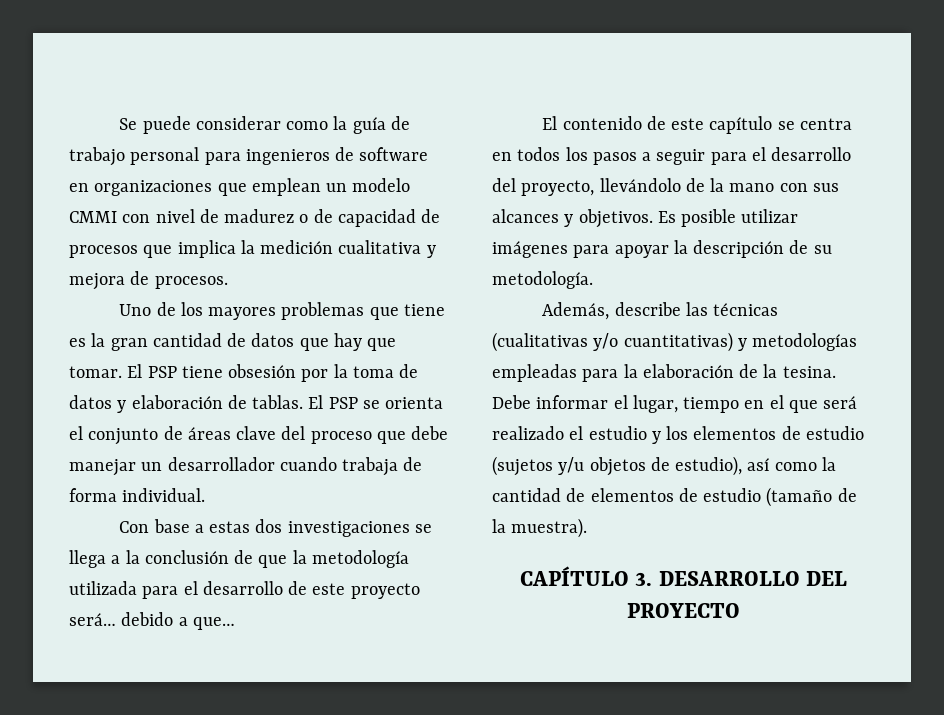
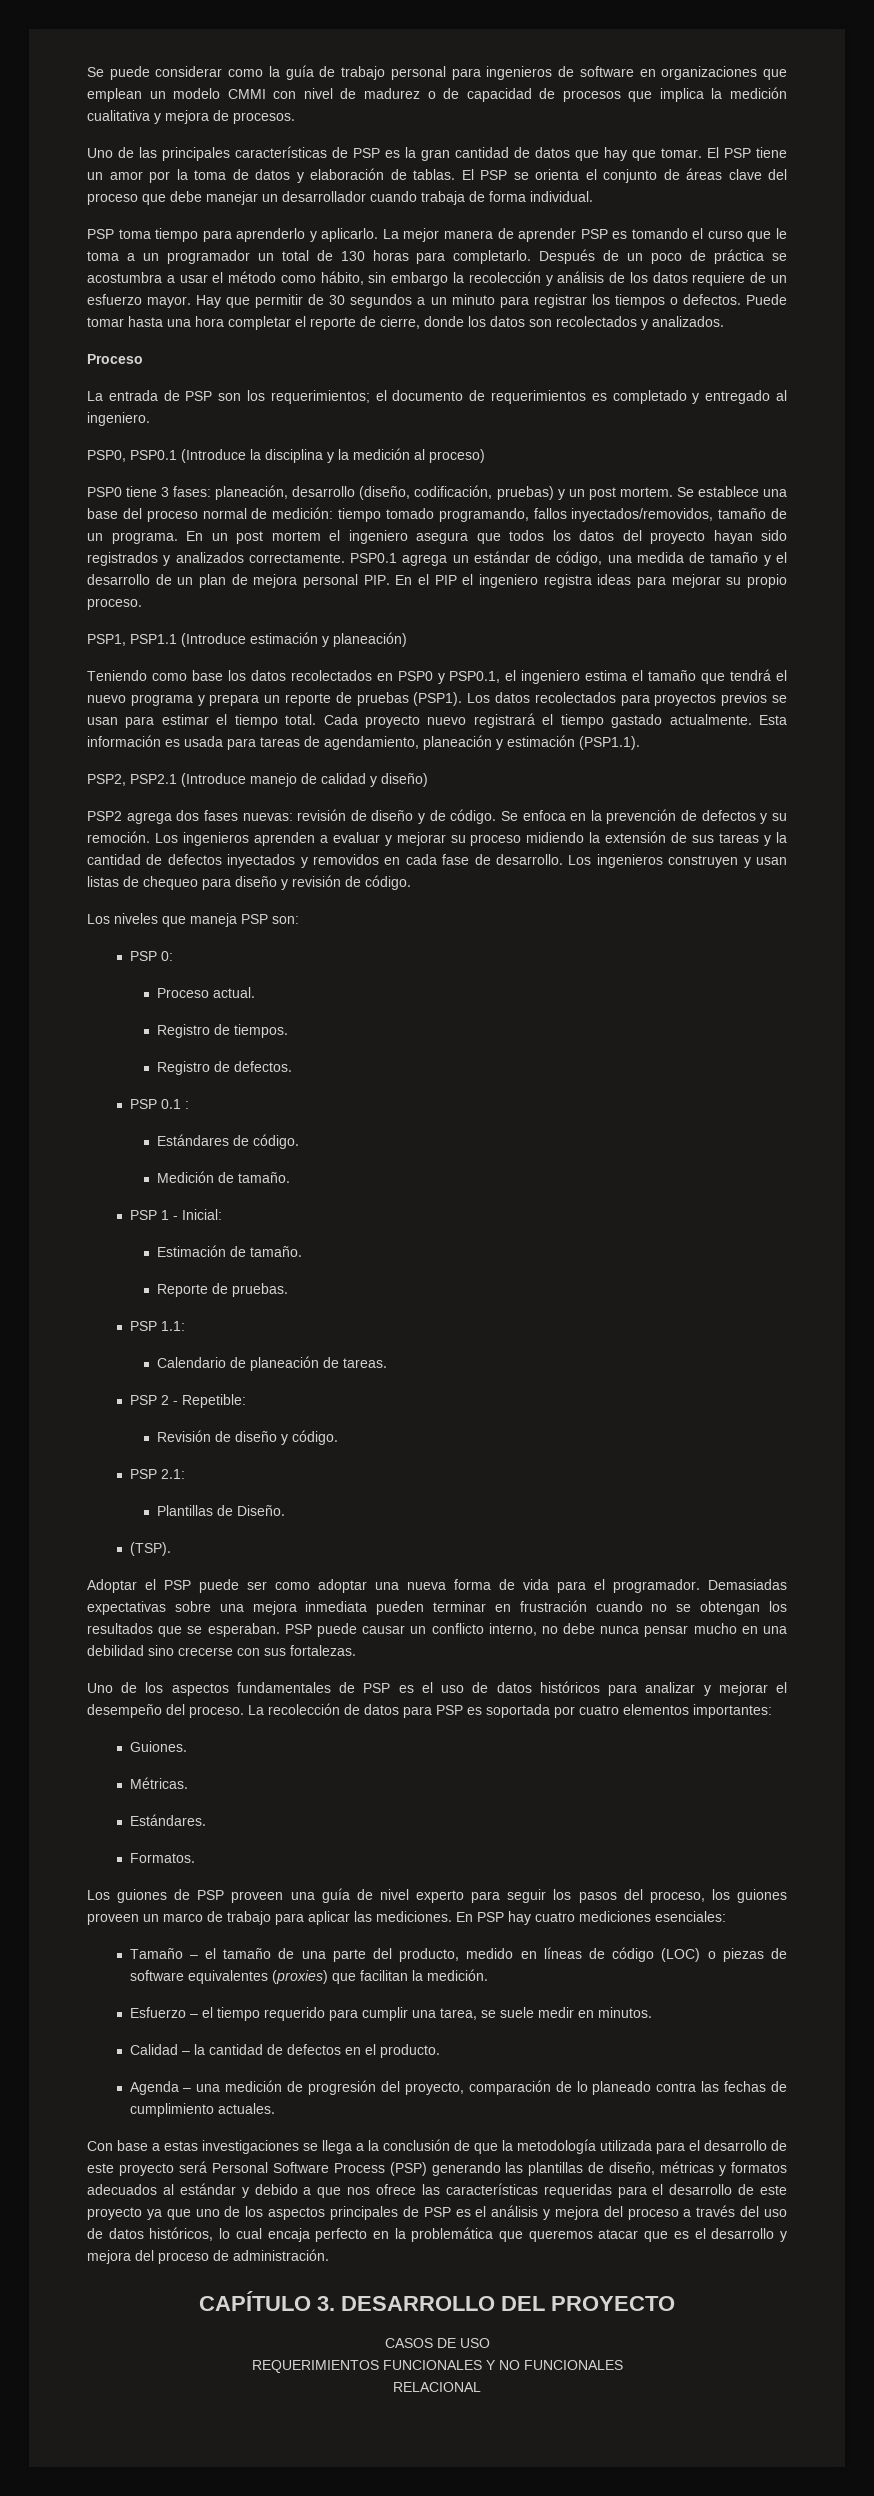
- Uno de los mayores problemas que tiene es la gran cantidad de datos que hay que tomar.
+ Uno de las principales características de PSP es la gran cantidad de datos que hay que tomar.
- El PSP tiene obsesión por la toma de datos y elaboración de tablas.
+ El PSP tiene un amor por la toma de datos y elaboración de tablas.
+ PSP toma tiempo para aprenderlo y aplicarlo. La mejor manera de aprender PSP es tomando el curso que le toma a un programador un total de 130 horas para completarlo. Después de un poco de práctica se acostumbra a usar el método como hábito, sin embargo la recolección y análisis de los datos requiere de un esfuerzo mayor. Hay que permitir de 30 segundos a un minuto para registrar los tiempos o defectos. Puede tomar hasta una hora completar el reporte de cierre, donde los datos son recolectados y analizados.
+ Proceso
+ La entrada de PSP son los requerimientos; el documento de requerimientos es completado y entregado al ingeniero.
+ PSP0, PSP0.1 (Introduce la disciplina y la medición al proceso)
+ PSP0 tiene 3 fases: planeación, desarrollo (diseño, codificación, pruebas) y un post mortem. Se establece una base del proceso normal de medición: tiempo tomado programando, fallos inyectados/removidos, tamaño de un programa. En un post mortem el ingeniero asegura que todos los datos del proyecto hayan sido registrados y analizados correctamente. PSP0.1 agrega un estándar de código, una medida de tamaño y el desarrollo de un plan de mejora personal PIP. En el PIP el ingeniero registra ideas para mejorar su propio proceso.
+ PSP1, PSP1.1 (Introduce estimación y planeación)
+ Teniendo como base los datos recolectados en PSP0 y PSP0.1, el ingeniero estima el tamaño que tendrá el nuevo programa y prepara un reporte de pruebas (PSP1). Los datos recolectados para proyectos previos se usan para estimar el tiempo total. Cada proyecto nuevo registrará el tiempo gastado actualmente. Esta información es usada para tareas de agendamiento, planeación y estimación (PSP1.1).
+ PSP2, PSP2.1 (Introduce manejo de calidad y diseño)
+ PSP2 agrega dos fases nuevas: revisión de diseño y de código. Se enfoca en la prevención de defectos y su remoción. Los ingenieros aprenden a evaluar y mejorar su proceso midiendo la extensión de sus tareas y la cantidad de defectos inyectados y removidos en cada fase de desarrollo. Los ingenieros construyen y usan listas de chequeo para diseño y revisión de código.
+ Los niveles que maneja PSP son:
+ PSP 0:
+ Proceso actual.
+ Registro de tiempos.
+ Registro de defectos.
+ PSP 0.1 :
+ Estándares de código.
+ Medición de tamaño.
+ PSP 1 - Inicial:
+ Estimación de tamaño.
+ Reporte de pruebas.
+ PSP 1.1:
+ Calendario de planeación de tareas.
+ PSP 2 - Repetible:
+ Revisión de diseño y código.
+ PSP 2.1:
+ Plantillas de Diseño.
+ (TSP).
+ Adoptar el PSP puede ser como adoptar una nueva forma de vida para el programador. Demasiadas expectativas sobre una mejora inmediata pueden terminar en frustración cuando no se obtengan los resultados que se esperaban. PSP puede causar un conflicto interno, no debe nunca pensar mucho en una debilidad sino crecerse con sus fortalezas.
+ Uno de los aspectos fundamentales de PSP es el uso de datos históricos para analizar y mejorar el desempeño del proceso. La recolección de datos para PSP es soportada por cuatro elementos importantes:
+ Guiones.
+ Métricas.
+ Estándares.
+ Formatos.
+ Los guiones de PSP proveen una guía de nivel experto para seguir los pasos del proceso, los guiones proveen un marco de trabajo para aplicar las mediciones. En PSP hay cuatro mediciones esenciales:
+ Tamaño – el tamaño de una parte del producto, medido en líneas de código (LOC) o piezas de software equivalentes (proxies) que facilitan la medición.
+ Esfuerzo – el tiempo requerido para cumplir una tarea, se suele medir en minutos.
+ Calidad – la cantidad de defectos en el producto.
+ Agenda – una medición de progresión del proyecto, comparación de lo planeado contra las fechas de cumplimiento actuales.
- Con base a estas dos investigaciones se llega a la conclusión de que la metodología utilizada para el desarrollo de este proyecto será… debido a que…
- El contenido de este capítulo se centra en todos los pasos a seguir para el desarrollo del proyecto, llevándolo de la mano con sus alcances y objetivos. Es posible utilizar imágenes para apoyar la descripción de su metodología.
- Además, describe las técnicas (cualitativas y/o cuantitativas) y metodologías empleadas para la elaboración de la tesina. Debe informar el lugar, tiempo en el que será realizado el estudio y los elementos de estudio (sujetos y/u objetos de estudio), así como la cantidad de elementos de estudio (tamaño de la muestra).
+ Con base a estas investigaciones se llega a la conclusión de que la metodología utilizada para el desarrollo de este proyecto será Personal Software Process (PSP) generando las plantillas de diseño, métricas y formatos adecuados al estándar y debido a que nos ofrece las características requeridas para el desarrollo de este proyecto ya que uno de los aspectos principales de PSP es el análisis y mejora del proceso a través del uso de datos históricos, lo cual encaja perfecto en la problemática que queremos atacar que es el desarrollo y mejora del proceso de administración.
+ CASOS DE USO
+ REQUERIMIENTOS FUNCIONALES Y NO FUNCIONALES
+ RELACIONAL

